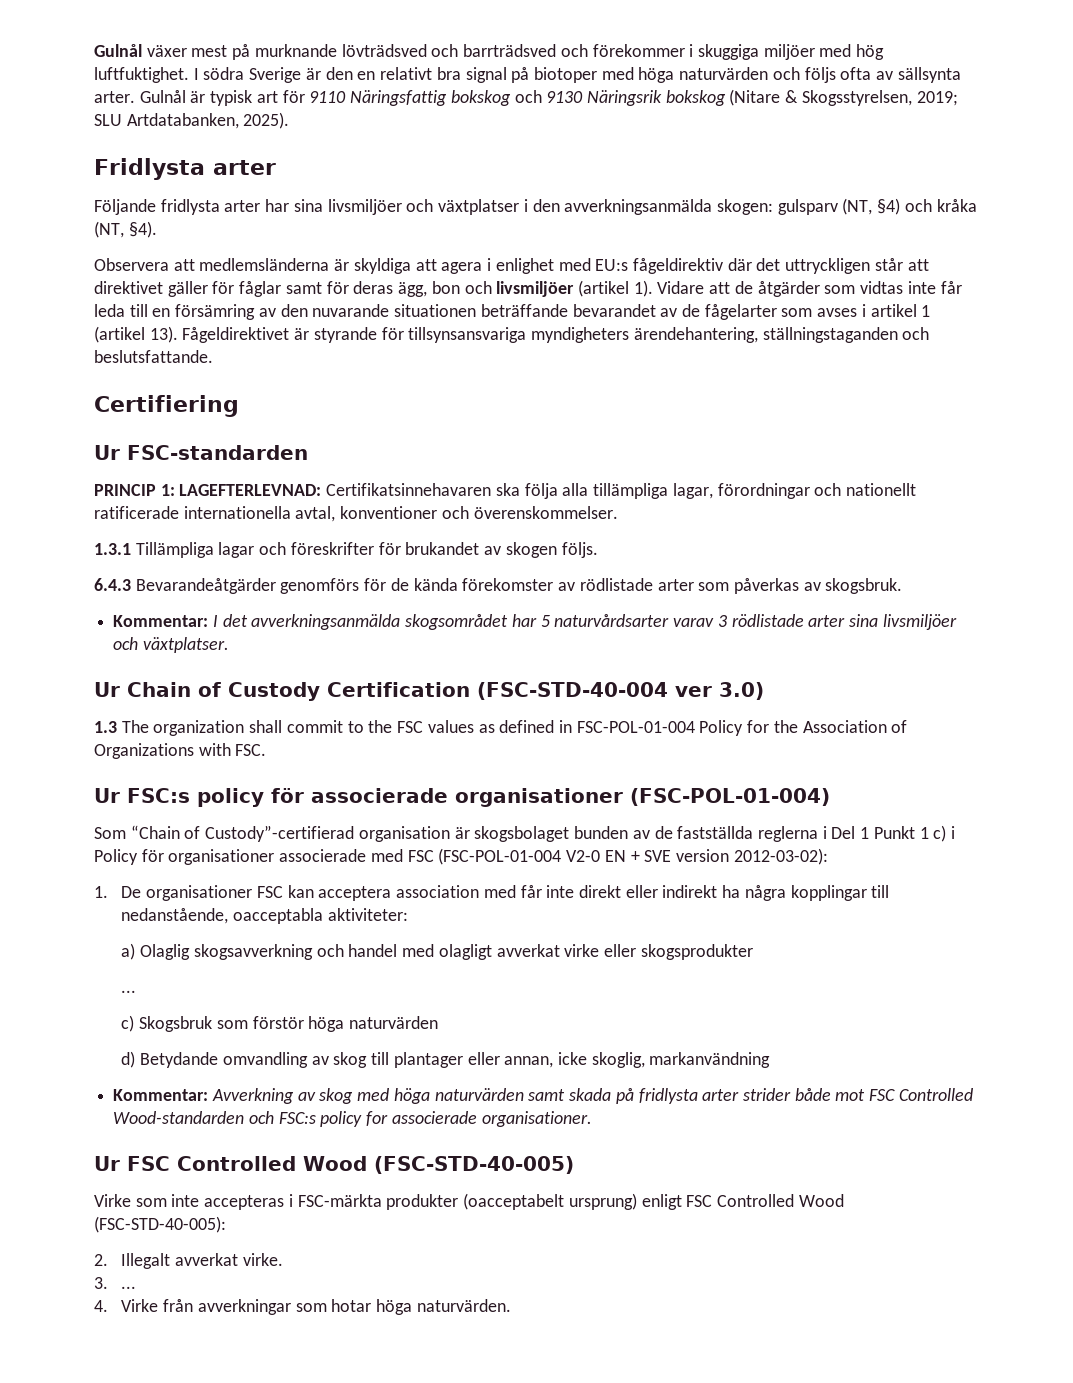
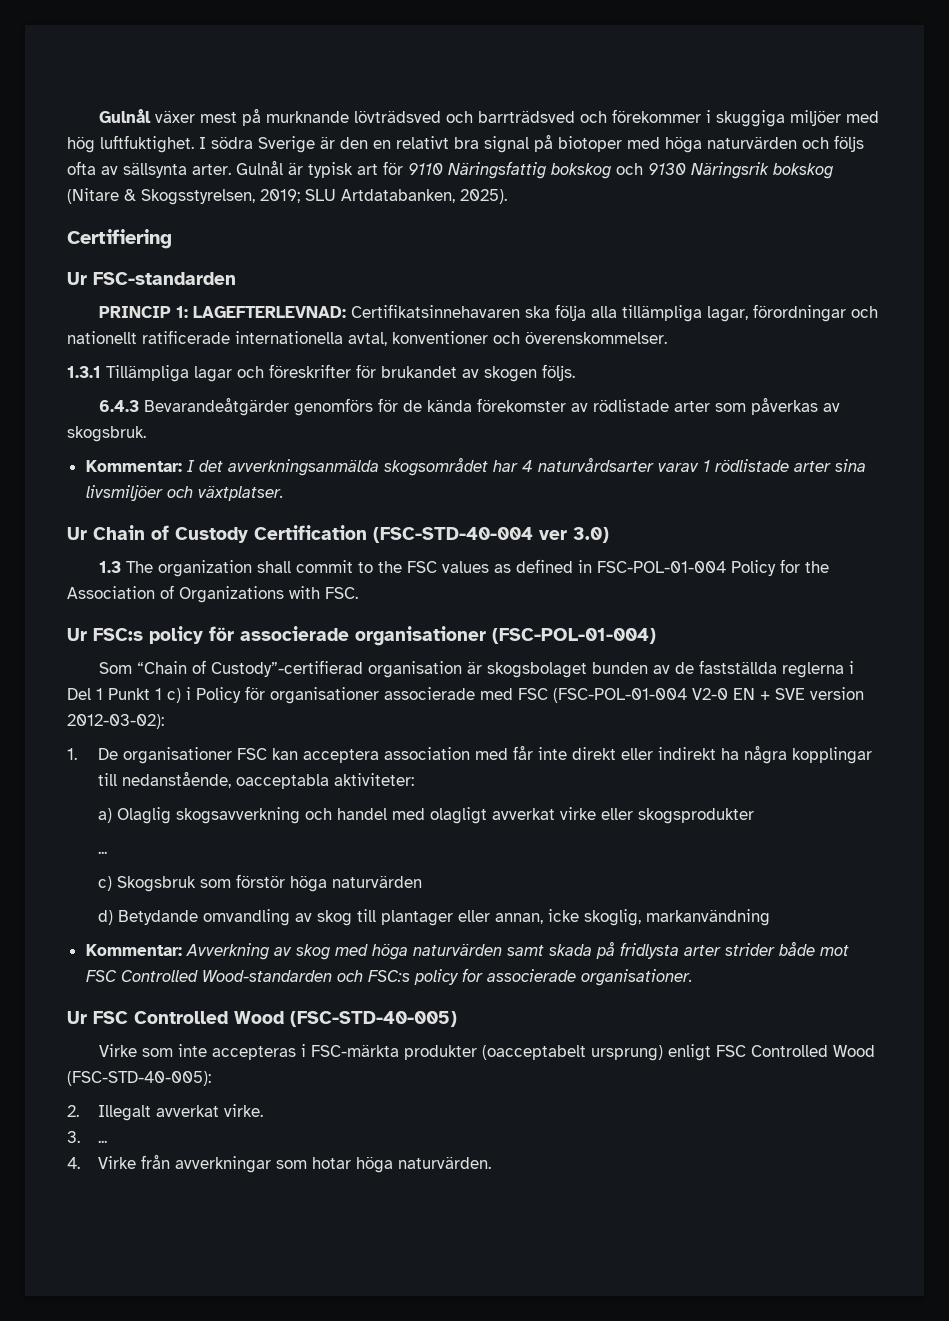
- Fridlysta arter
- Följande fridlysta arter har sina livsmiljöer och växtplatser i den avverkningsanmälda skogen: gulsparv (NT, §4) och kråka (NT, §4).
- Observera att medlemsländerna är skyldiga att agera i enlighet med EU:s fågeldirektiv där det uttryckligen står att direktivet gäller för fåglar samt för deras ägg, bon och livsmiljöer (artikel 1). Vidare att de åtgärder som vidtas inte får leda till en försämring av den nuvarande situationen beträffande bevarandet av de fågelarter som avses i artikel 1 (artikel 13). Fågeldirektivet är styrande för tillsynsansvariga myndigheters ärendehantering, ställningstaganden och beslutsfattande.
- Kommentar: I det avverkningsanmälda skogsområdet har 5 naturvårdsarter varav 3 rödlistade arter sina livsmiljöer och växtplatser.
+ Kommentar: I det avverkningsanmälda skogsområdet har 4 naturvårdsarter varav 1 rödlistade arter sina livsmiljöer och växtplatser.

